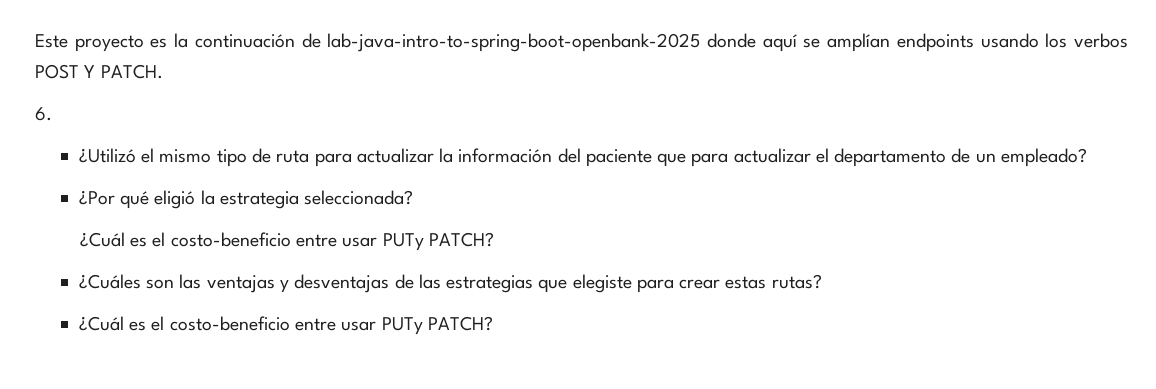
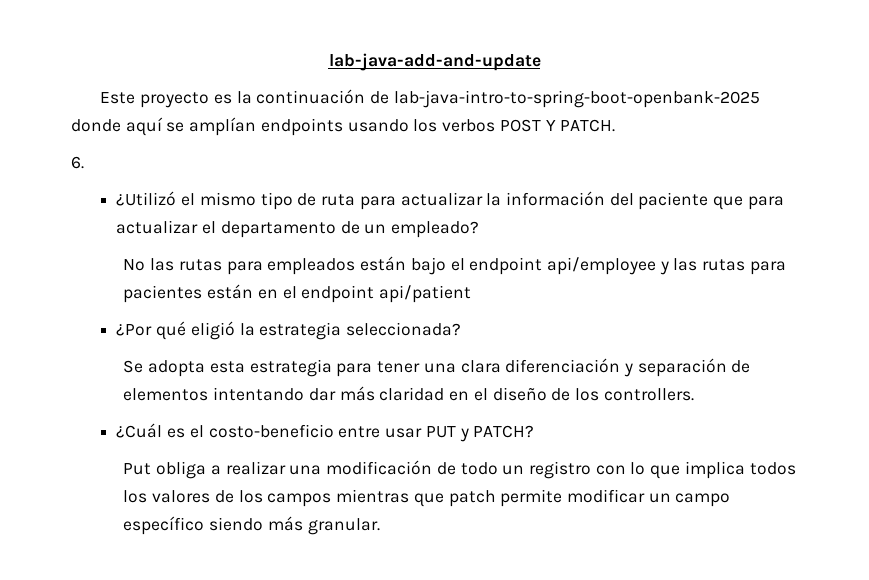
+ lab-java-add-and-update
+ No las rutas para empleados están bajo el endpoint api/employee y las rutas para pacientes están en el endpoint api/patient
  ¿Por qué eligió la estrategia seleccionada?
- ¿Cuál es el costo-beneficio entre usar PUTy PATCH?
- ¿Cuáles son las ventajas y desventajas de las estrategias que elegiste para crear estas rutas?
- ¿Cuál es el costo-beneficio entre usar PUTy PATCH?
+ Se adopta esta estrategia para tener una clara diferenciación y separación de elementos intentando dar más claridad en el diseño de los controllers.
+ ¿Cuál es el costo-beneficio entre usar PUT y PATCH?
+ Put obliga a realizar una modificación de todo un registro con lo que implica todos los valores de los campos mientras que patch permite modificar un campo específico siendo más granular.

